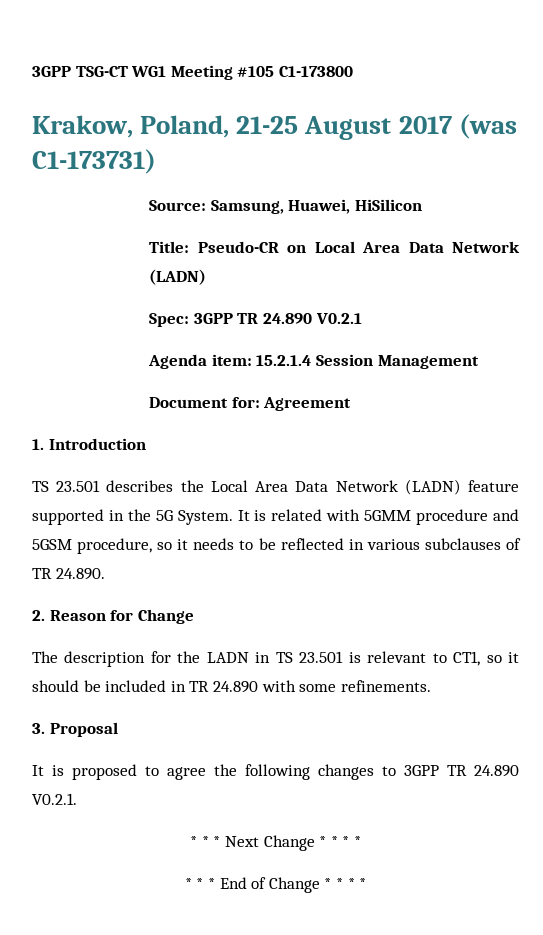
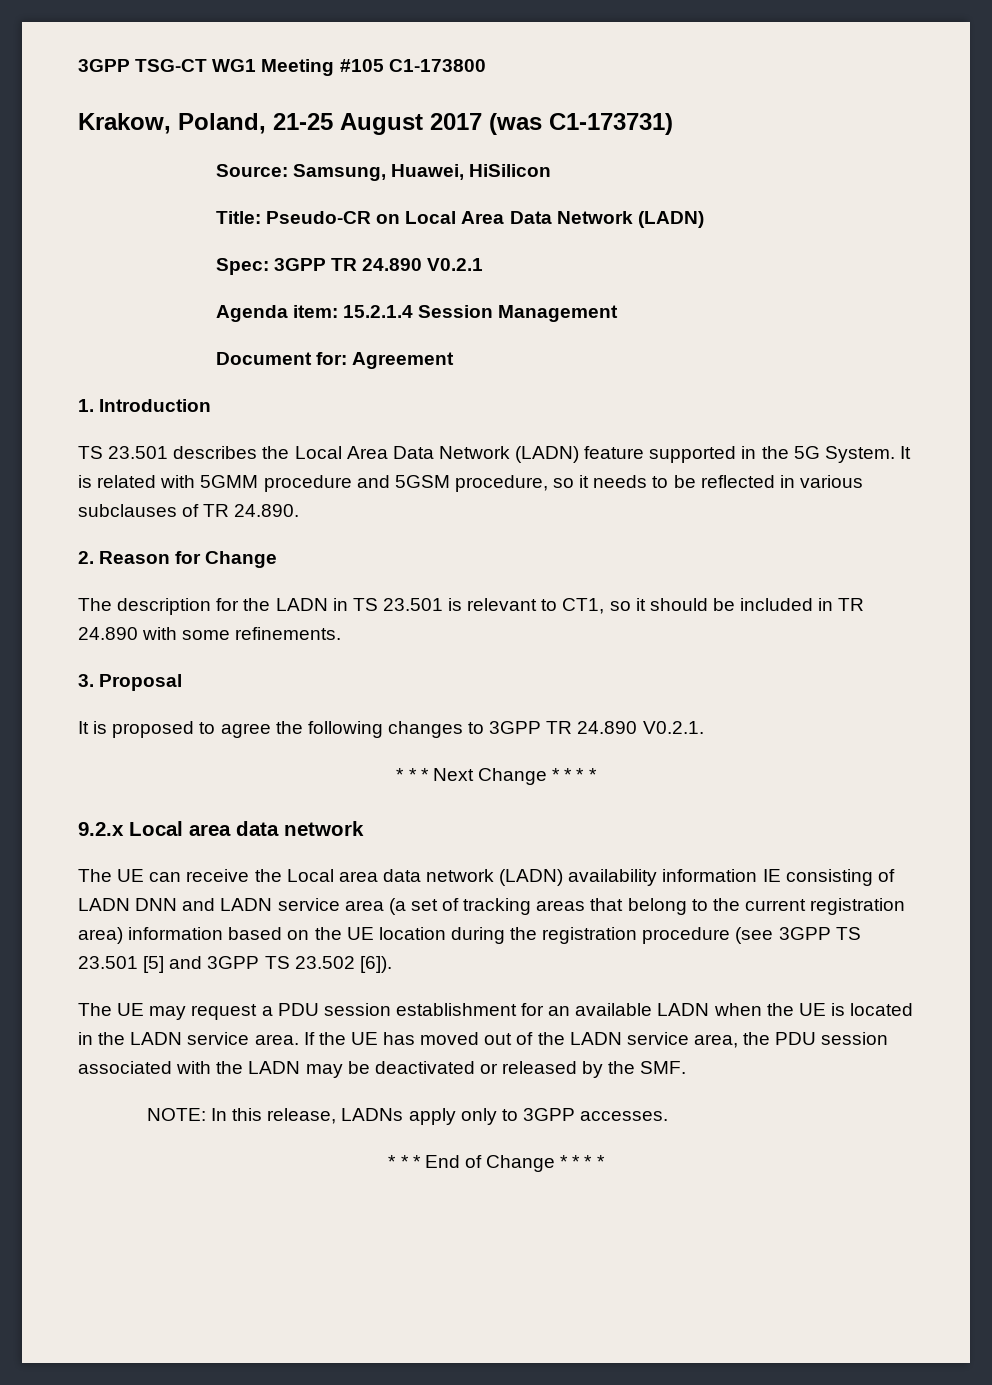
+ 9.2.x Local area data network
+ The UE can receive the Local area data network (LADN) availability information IE consisting of LADN DNN and LADN service area (a set of tracking areas that belong to the current registration area) information based on the UE location during the registration procedure (see 3GPP TS 23.501 [5] and 3GPP TS 23.502 [6]).
+ The UE may request a PDU session establishment for an available LADN when the UE is located in the LADN service area. If the UE has moved out of the LADN service area, the PDU session associated with the LADN may be deactivated or released by the SMF.
+ NOTE: In this release, LADNs apply only to 3GPP accesses.

